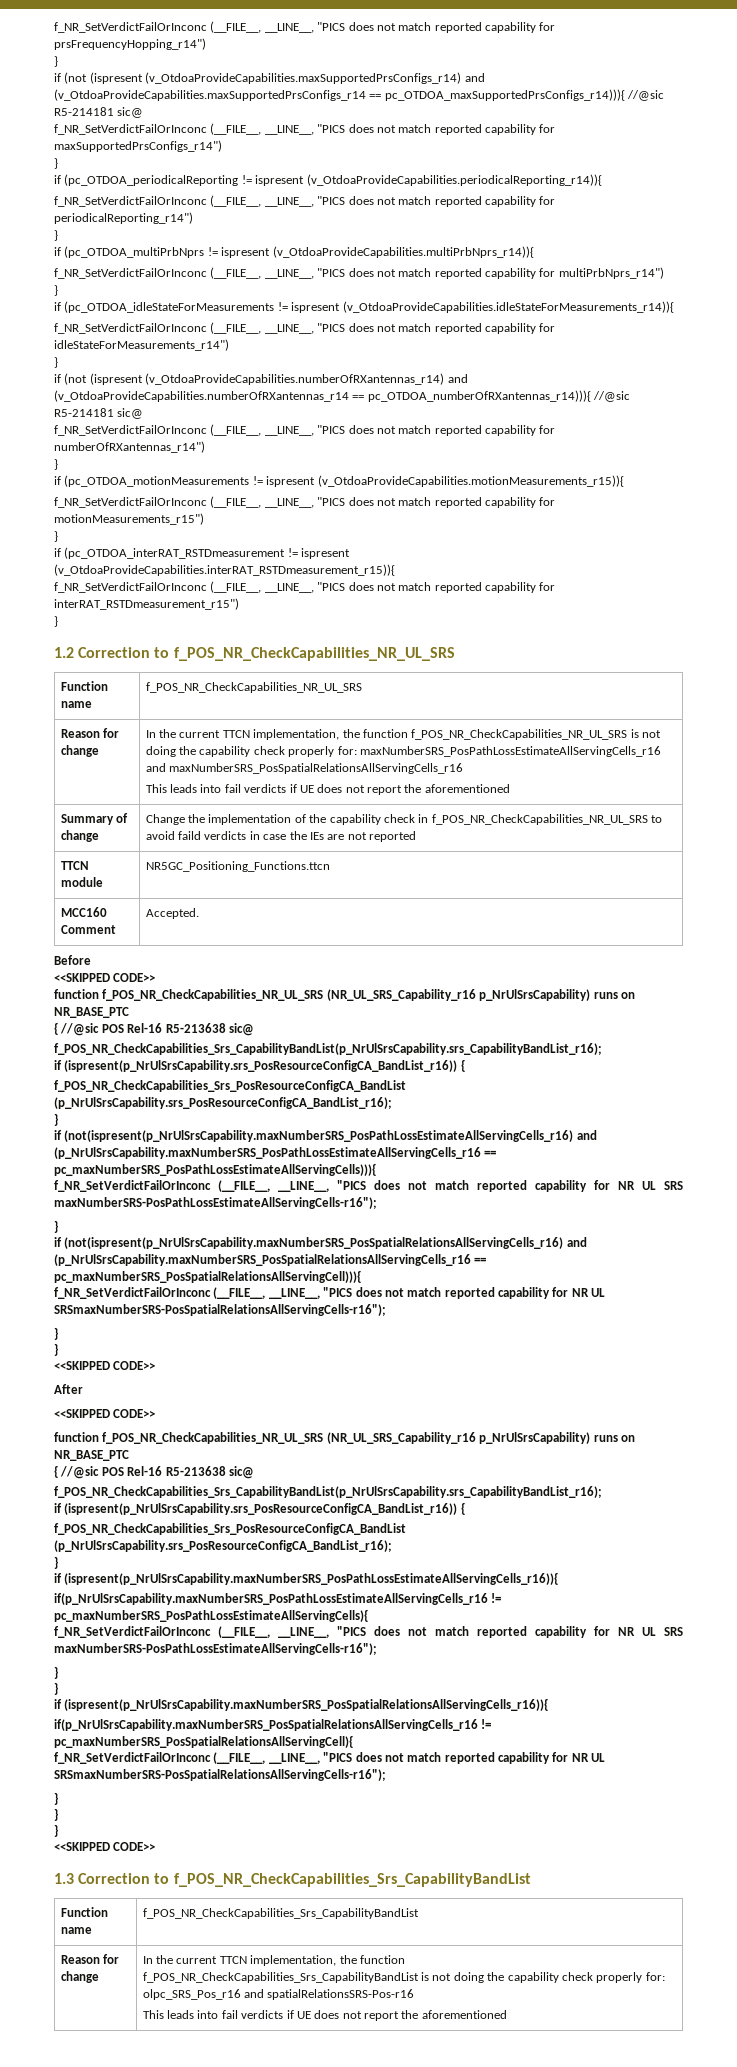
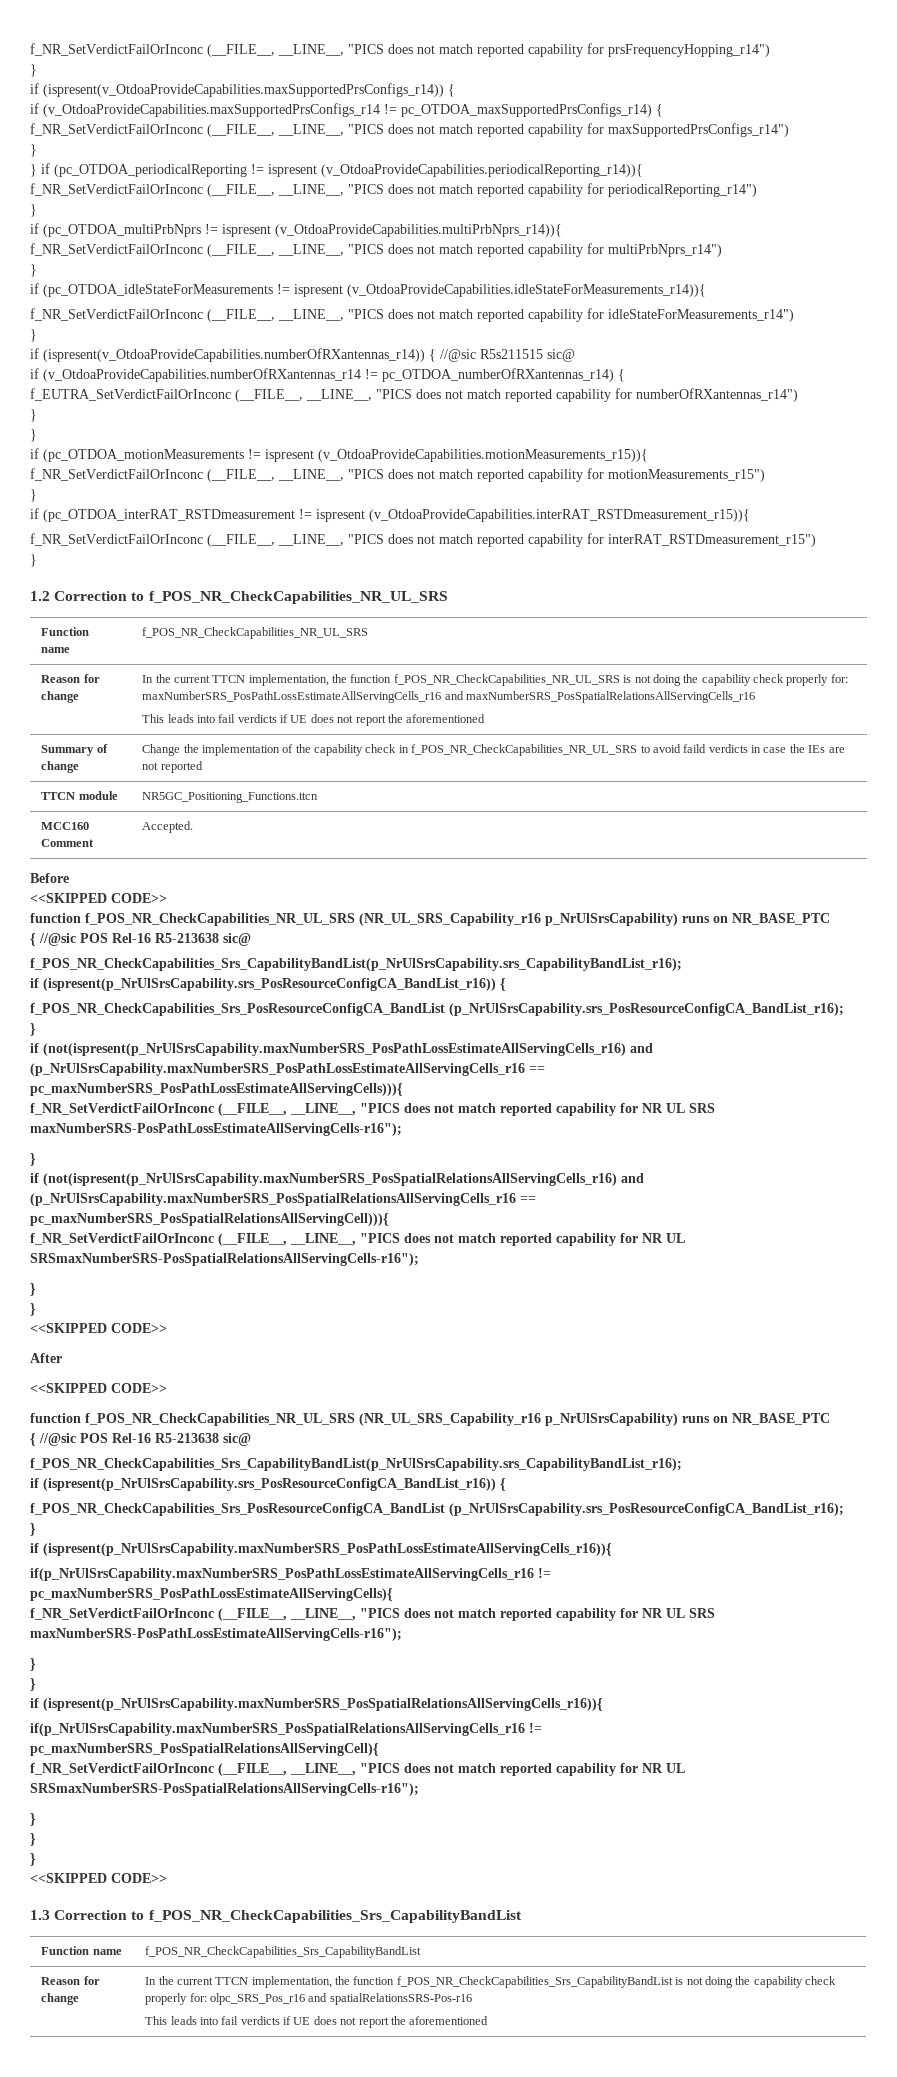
- if (not (ispresent (v_OtdoaProvideCapabilities.maxSupportedPrsConfigs_r14) and (v_OtdoaProvideCapabilities.maxSupportedPrsConfigs_r14 == pc_OTDOA_maxSupportedPrsConfigs_r14))){ //@sic R5-214181 sic@
+ if (ispresent(v_OtdoaProvideCapabilities.maxSupportedPrsConfigs_r14)) {
+ if (v_OtdoaProvideCapabilities.maxSupportedPrsConfigs_r14 != pc_OTDOA_maxSupportedPrsConfigs_r14) {
- if (pc_OTDOA_periodicalReporting != ispresent (v_OtdoaProvideCapabilities.periodicalReporting_r14)){
+ } if (pc_OTDOA_periodicalReporting != ispresent (v_OtdoaProvideCapabilities.periodicalReporting_r14)){
- if (not (ispresent (v_OtdoaProvideCapabilities.numberOfRXantennas_r14) and (v_OtdoaProvideCapabilities.numberOfRXantennas_r14 == pc_OTDOA_numberOfRXantennas_r14))){ //@sic R5-214181 sic@
- f_NR_SetVerdictFailOrInconc (__FILE__, __LINE__, "PICS does not match reported capability for numberOfRXantennas_r14")
+ if (ispresent(v_OtdoaProvideCapabilities.numberOfRXantennas_r14)) { //@sic R5s211515 sic@
+ if (v_OtdoaProvideCapabilities.numberOfRXantennas_r14 != pc_OTDOA_numberOfRXantennas_r14) {
+ f_EUTRA_SetVerdictFailOrInconc (__FILE__, __LINE__, "PICS does not match reported capability for numberOfRXantennas_r14")
+ }

